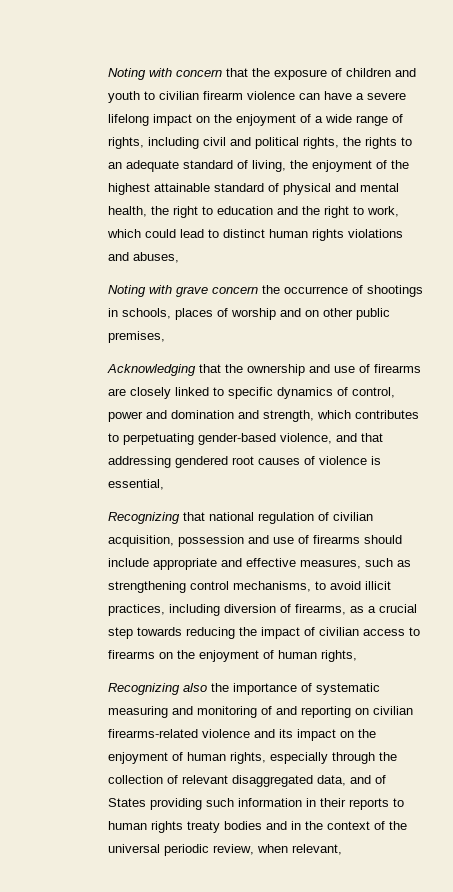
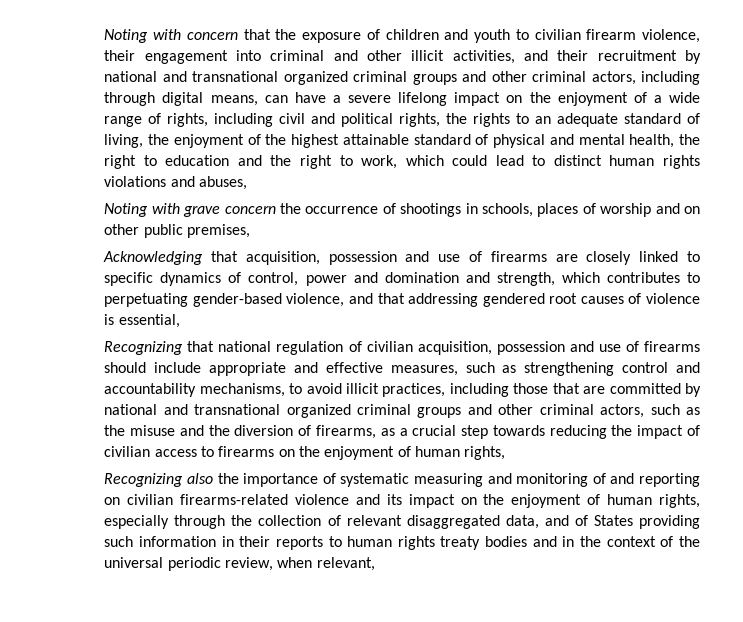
- Noting with concern that the exposure of children and youth to civilian firearm violence can have a severe lifelong impact on the enjoyment of a wide range of rights, including civil and political rights, the rights to an adequate standard of living, the enjoyment of the highest attainable standard of physical and mental health, the right to education and the right to work, which could lead to distinct human rights violations and abuses,
+ Noting with concern that the exposure of children and youth to civilian firearm violence, their engagement into criminal and other illicit activities, and their recruitment by national and transnational organized criminal groups and other criminal actors, including through digital means, can have a severe lifelong impact on the enjoyment of a wide range of rights, including civil and political rights, the rights to an adequate standard of living, the enjoyment of the highest attainable standard of physical and mental health, the right to education and the right to work, which could lead to distinct human rights violations and abuses,
- Acknowledging that the ownership and use of firearms are closely linked to specific dynamics of control, power and domination and strength, which contributes to perpetuating gender-based violence, and that addressing gendered root causes of violence is essential,
+ Acknowledging that acquisition, possession and use of firearms are closely linked to specific dynamics of control, power and domination and strength, which contributes to perpetuating gender-based violence, and that addressing gendered root causes of violence is essential,
- Recognizing that national regulation of civilian acquisition, possession and use of firearms should include appropriate and effective measures, such as strengthening control mechanisms, to avoid illicit practices, including diversion of firearms, as a crucial step towards reducing the impact of civilian access to firearms on the enjoyment of human rights,
+ Recognizing that national regulation of civilian acquisition, possession and use of firearms should include appropriate and effective measures, such as strengthening control and accountability mechanisms, to avoid illicit practices, including those that are committed by national and transnational organized criminal groups and other criminal actors, such as the misuse and the diversion of firearms, as a crucial step towards reducing the impact of civilian access to firearms on the enjoyment of human rights,

